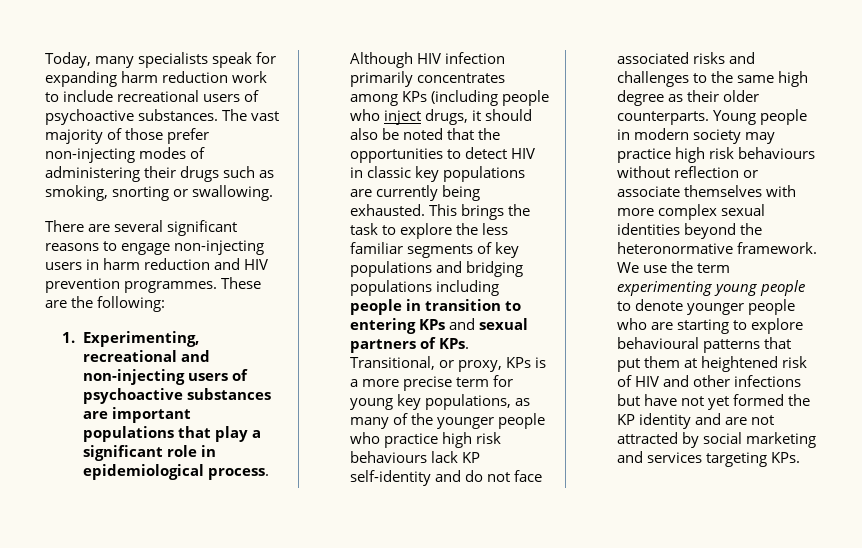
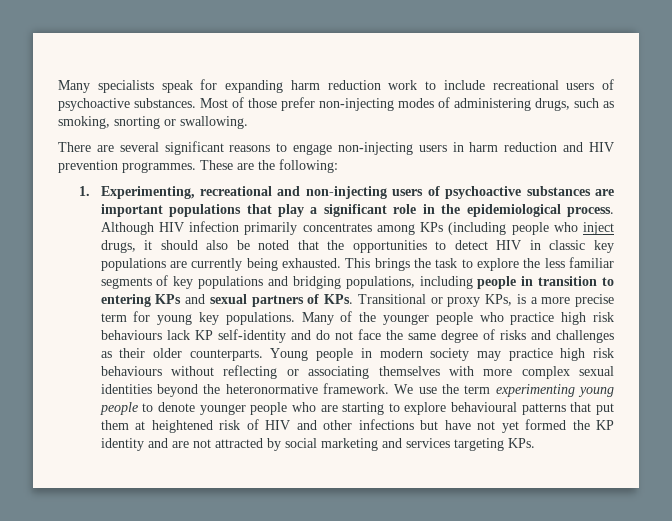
- Today, many specialists speak for expanding harm reduction work to include recreational users of psychoactive substances.
+ Many specialists speak for expanding harm reduction work to include recreational users of psychoactive substances.
- The vast majority of those prefer non-injecting modes of administering their drugs such as smoking, snorting or swallowing.
+ Most of those prefer non-injecting modes of administering drugs, such as smoking, snorting or swallowing.
- 1. Experimenting, recreational and non-injecting users of psychoactive substances are important populations that play a significant role in epidemiological process.
+ 1. Experimenting, recreational and non-injecting users of psychoactive substances are important populations that play a significant role in the epidemiological process.
- This brings the task to explore the less familiar segments of key populations and bridging populations including people in transition to entering KPs and sexual partners of KPs. Transitional, or proxy, KPs is a more precise term for young key populations, as many of the younger people who practice high risk behaviours lack KP self-identity and do not face associated risks and challenges to the same high degree as their older counterparts.
+ This brings the task to explore the less familiar segments of key populations and bridging populations, including people in transition to entering KPs and sexual partners of KPs. Transitional or proxy KPs, is a more precise term for young key populations. Many of the younger people who practice high risk behaviours lack KP self-identity and do not face the same degree of risks and challenges as their older counterparts.
- Young people in modern society may practice high risk behaviours without reflection or associate themselves with more complex sexual identities beyond the heteronormative framework.
+ Young people in modern society may practice high risk behaviours without reflecting or associating themselves with more complex sexual identities beyond the heteronormative framework.

